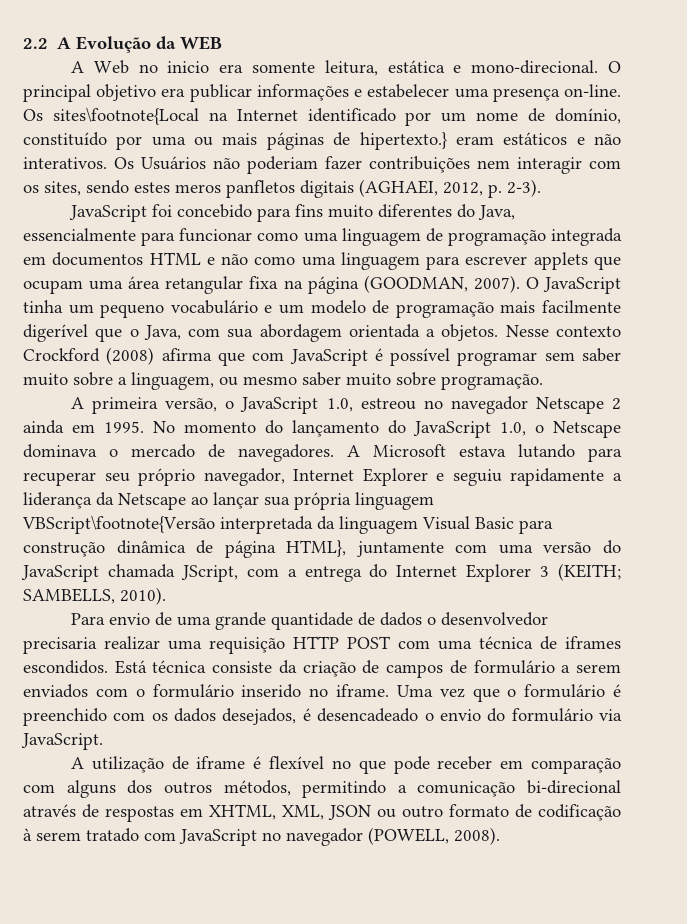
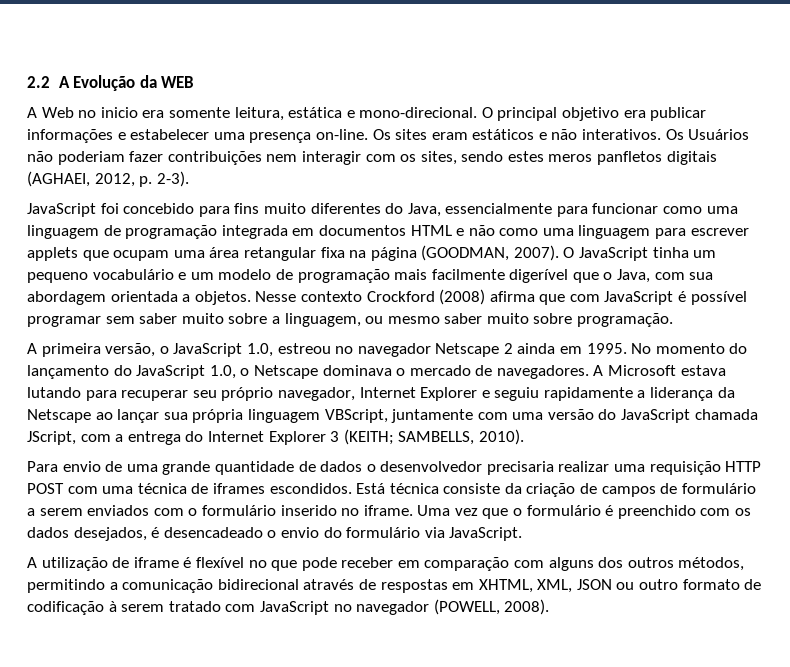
- Os sites\footnote{Local na Internet identificado por um nome de domínio, constituído por uma ou mais páginas de hipertexto.} eram estáticos e não interativos.
+ Os sites eram estáticos e não interativos.
- A Microsoft estava lutando para recuperar seu próprio navegador, Internet Explorer e seguiu rapidamente a liderança da Netscape ao lançar sua própria linguagem VBScript\footnote{Versão interpretada da linguagem Visual Basic para construção dinâmica de página HTML}, juntamente com uma versão do JavaScript chamada JScript, com a entrega do Internet Explorer 3 (KEITH; SAMBELLS, 2010).
+ A Microsoft estava lutando para recuperar seu próprio navegador, Internet Explorer e seguiu rapidamente a liderança da Netscape ao lançar sua própria linguagem VBScript, juntamente com uma versão do JavaScript chamada JScript, com a entrega do Internet Explorer 3 (KEITH; SAMBELLS, 2010).
- A utilização de iframe é flexível no que pode receber em comparação com alguns dos outros métodos, permitindo a comunicação bi-direcional através de respostas em XHTML, XML, JSON ou outro formato de codificação à serem tratado com JavaScript no navegador (POWELL, 2008).
+ A utilização de iframe é flexível no que pode receber em comparação com alguns dos outros métodos, permitindo a comunicação bidirecional através de respostas em XHTML, XML, JSON ou outro formato de codificação à serem tratado com JavaScript no navegador (POWELL, 2008).

